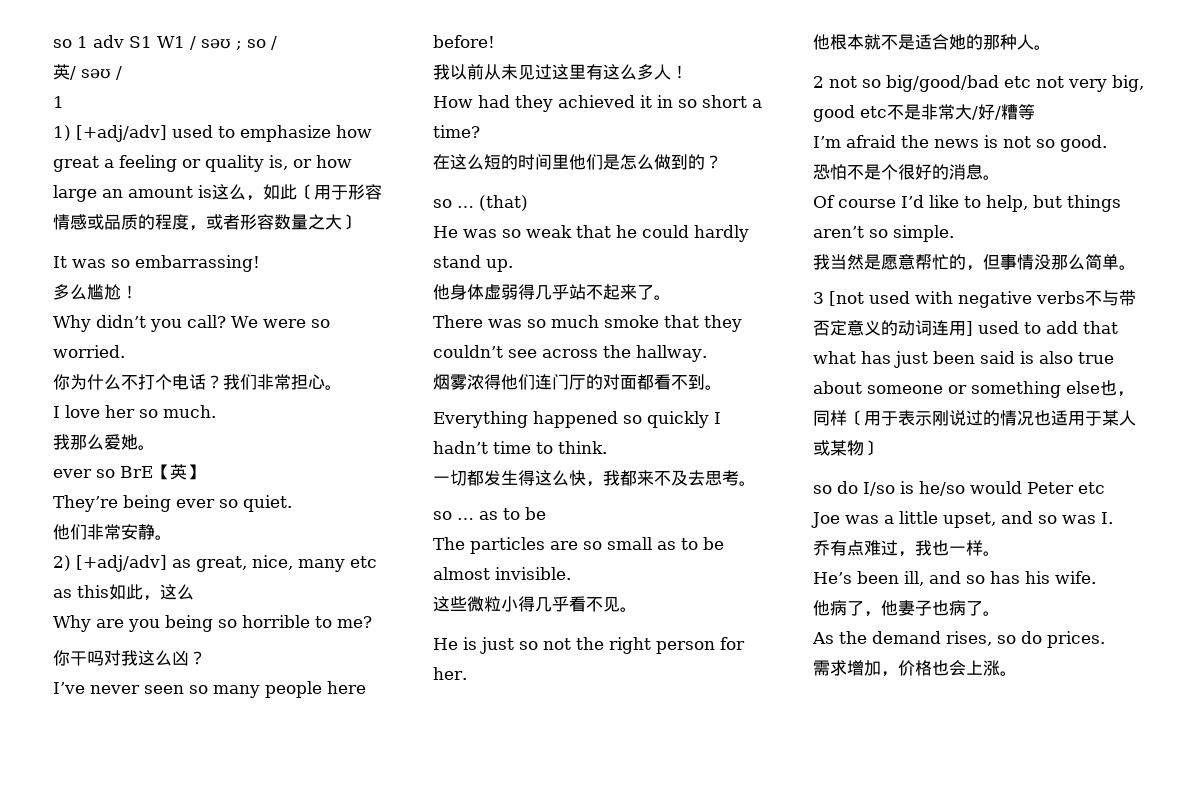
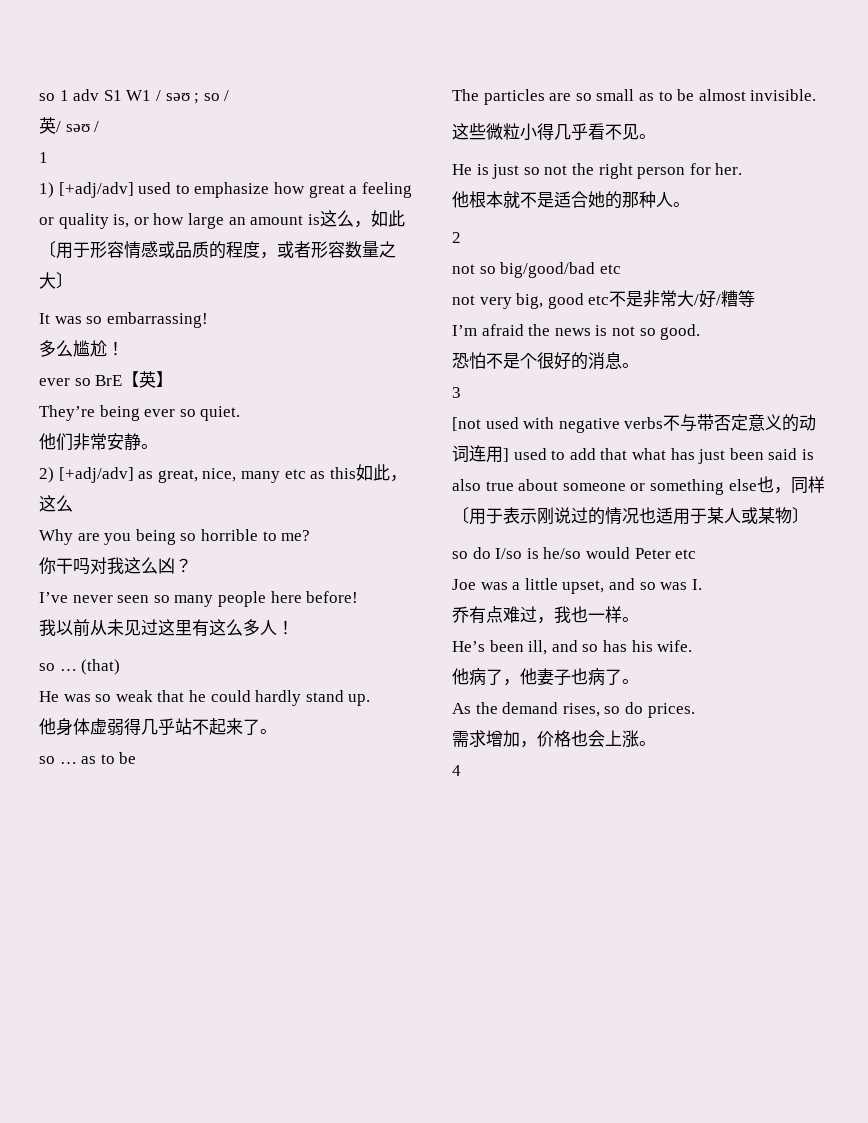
- Why didn’t you call? We were so worried.
- 你为什么不打个电话？我们非常担心。
- I love her so much.
- 我那么爱她。
- How had they achieved it in so short a time?
- 在这么短的时间里他们是怎么做到的？
- There was so much smoke that they couldn’t see across the hallway.
- 烟雾浓得他们连门厅的对面都看不到。
- Everything happened so quickly I hadn’t time to think.
- 一切都发生得这么快，我都来不及去思考。
- 2 not so big/good/bad etc not very big, good etc不是非常大/好/糟等
+ 2
+ not so big/good/bad etc
+ not very big, good etc不是非常大/好/糟等
- Of course I’d like to help, but things aren’t so simple.
- 我当然是愿意帮忙的，但事情没那么简单。
- 3 [not used with negative verbs不与带否定意义的动词连用] used to add that what has just been said is also true about someone or something else也，同样〔用于表示刚说过的情况也适用于某人或某物〕
+ 3
+ [not used with negative verbs不与带否定意义的动词连用] used to add that what has just been said is also true about someone or something else也，同样〔用于表示刚说过的情况也适用于某人或某物〕
+ 4

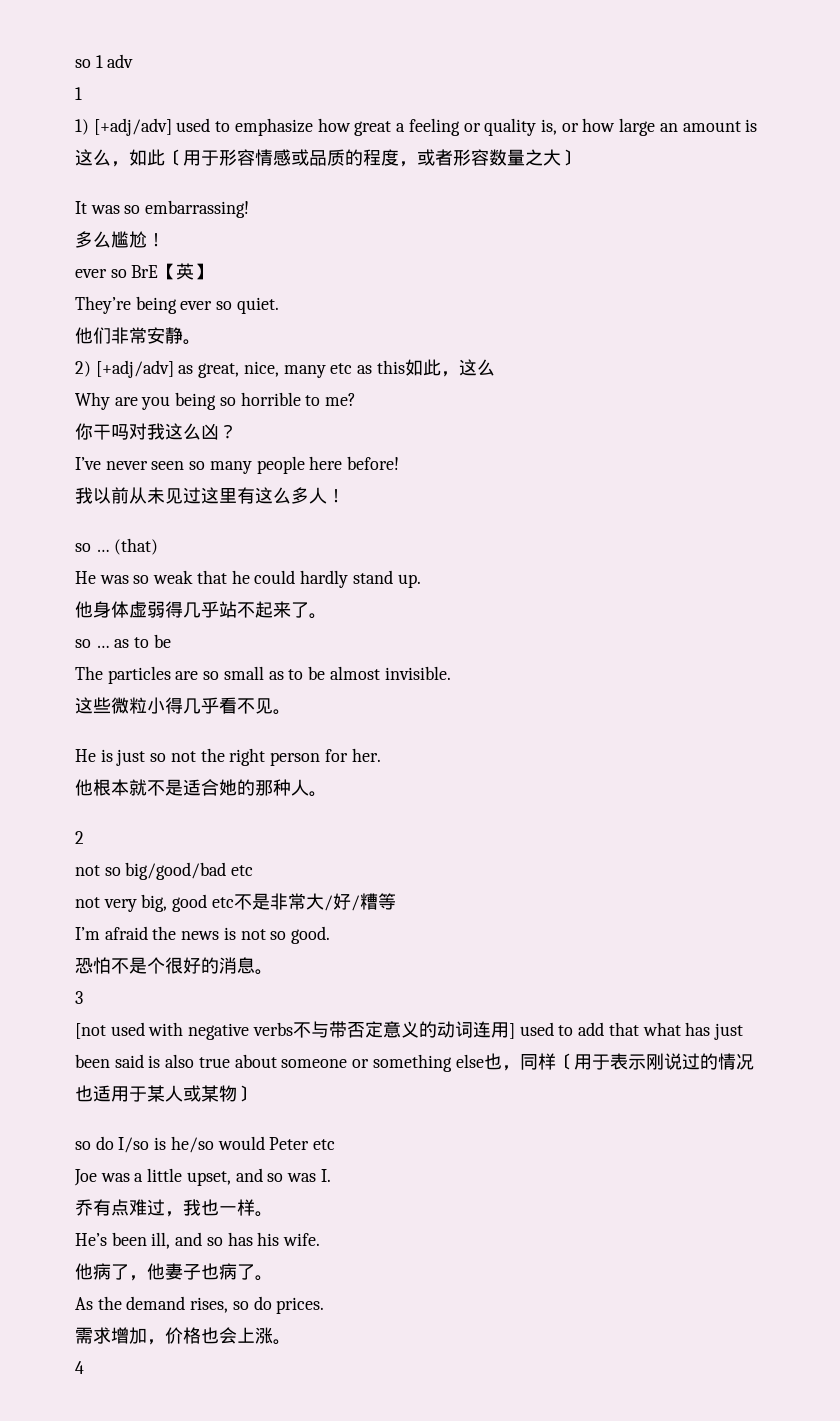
- so 1 adv S1 W1 / səʊ ; so /
- 英/ səʊ /
+ so 1 adv

